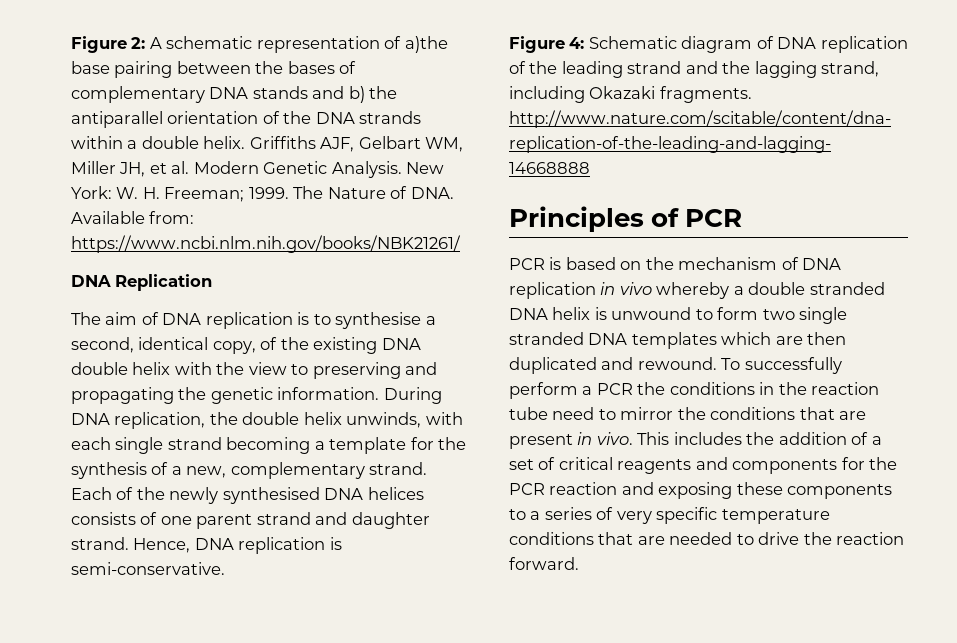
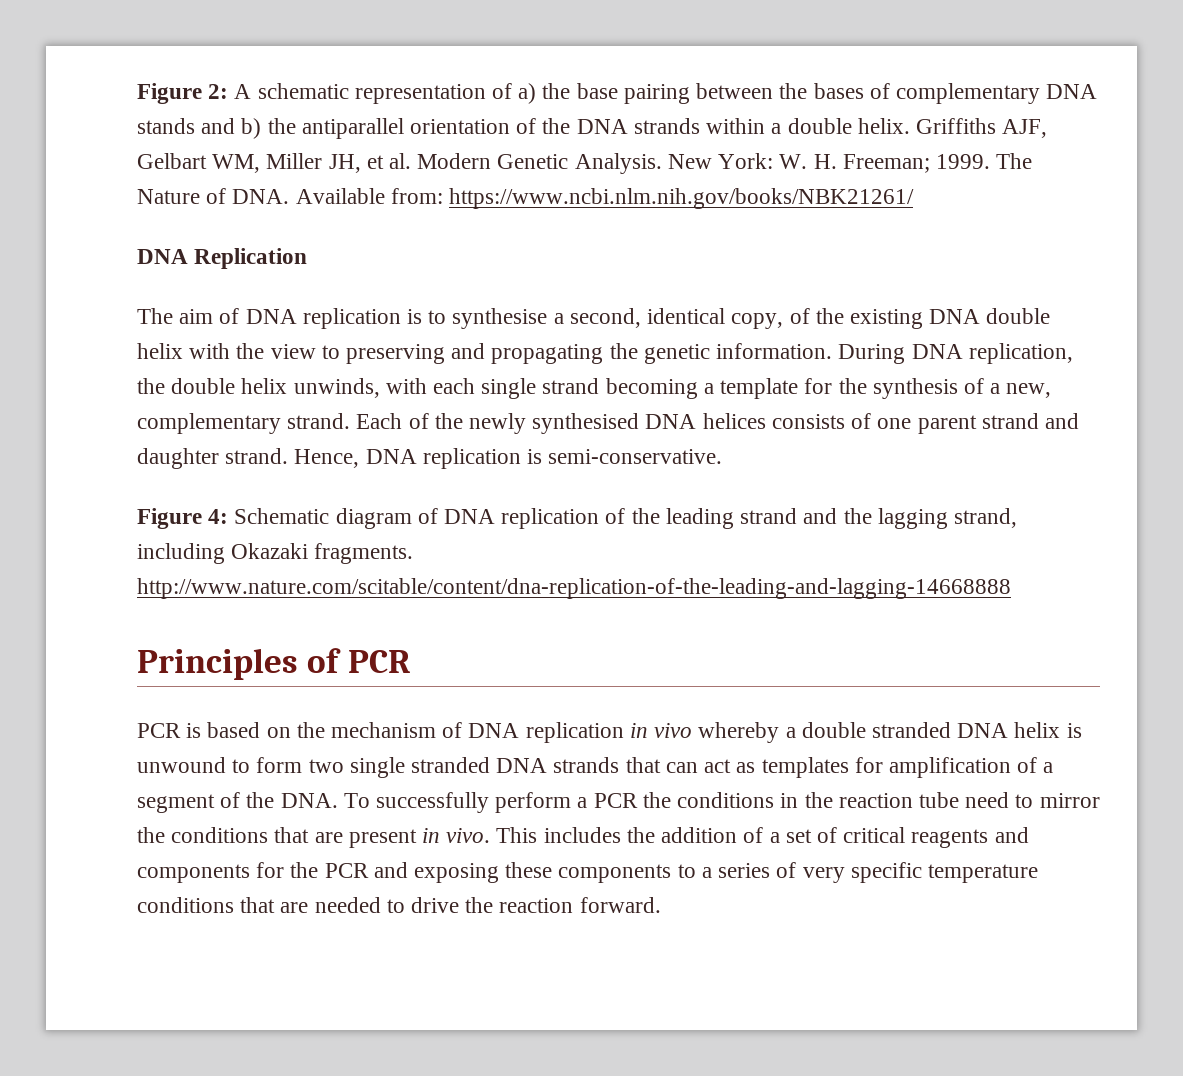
- Figure 2: A schematic representation of a)the base pairing between the bases of complementary DNA stands and b) the antiparallel orientation of the DNA strands within a double helix.
+ Figure 2: A schematic representation of a) the base pairing between the bases of complementary DNA stands and b) the antiparallel orientation of the DNA strands within a double helix.
- PCR is based on the mechanism of DNA replication in vivo whereby a double stranded DNA helix is unwound to form two single stranded DNA templates which are then duplicated and rewound. To successfully perform a PCR the conditions in the reaction tube need to mirror the conditions that are present in vivo.
+ PCR is based on the mechanism of DNA replication in vivo whereby a double stranded DNA helix is unwound to form two single stranded DNA strands that can act as templates for amplification of a segment of the DNA. To successfully perform a PCR the conditions in the reaction tube need to mirror the conditions that are present in vivo.
- This includes the addition of a set of critical reagents and components for the PCR reaction and exposing these components to a series of very specific temperature conditions that are needed to drive the reaction forward.
+ This includes the addition of a set of critical reagents and components for the PCR and exposing these components to a series of very specific temperature conditions that are needed to drive the reaction forward.

